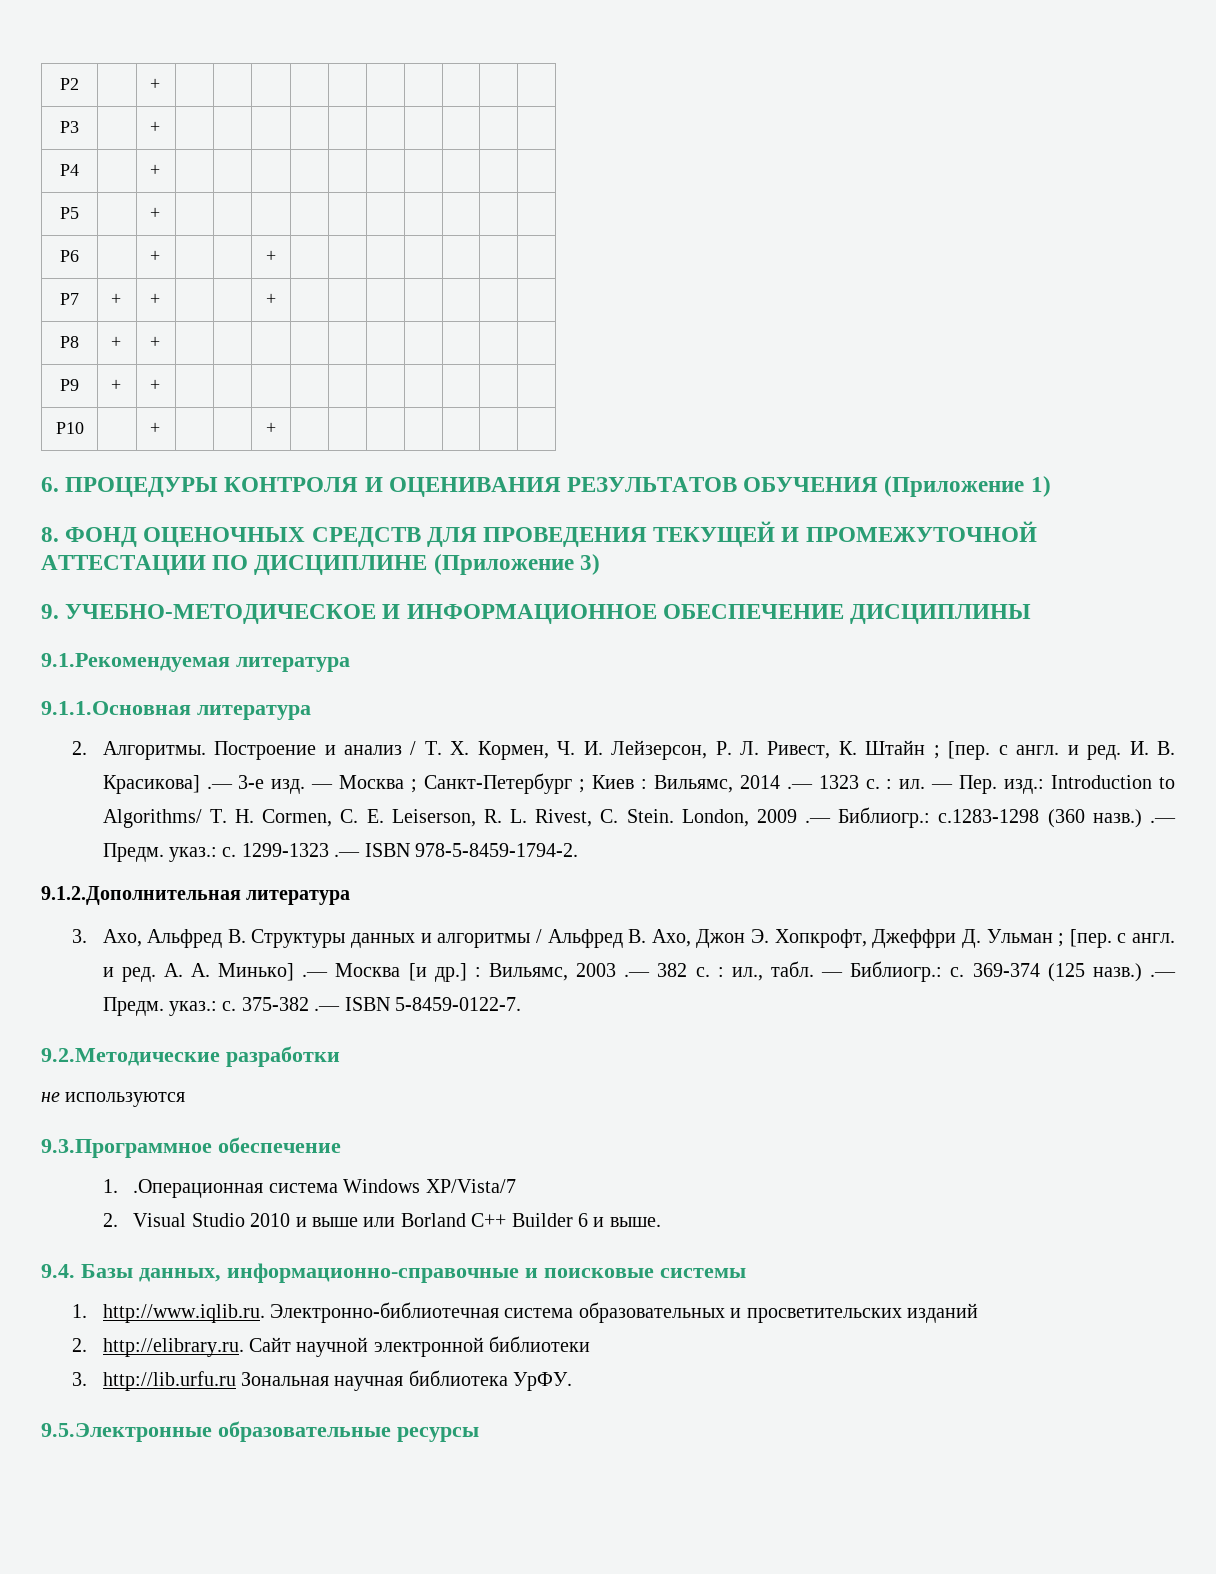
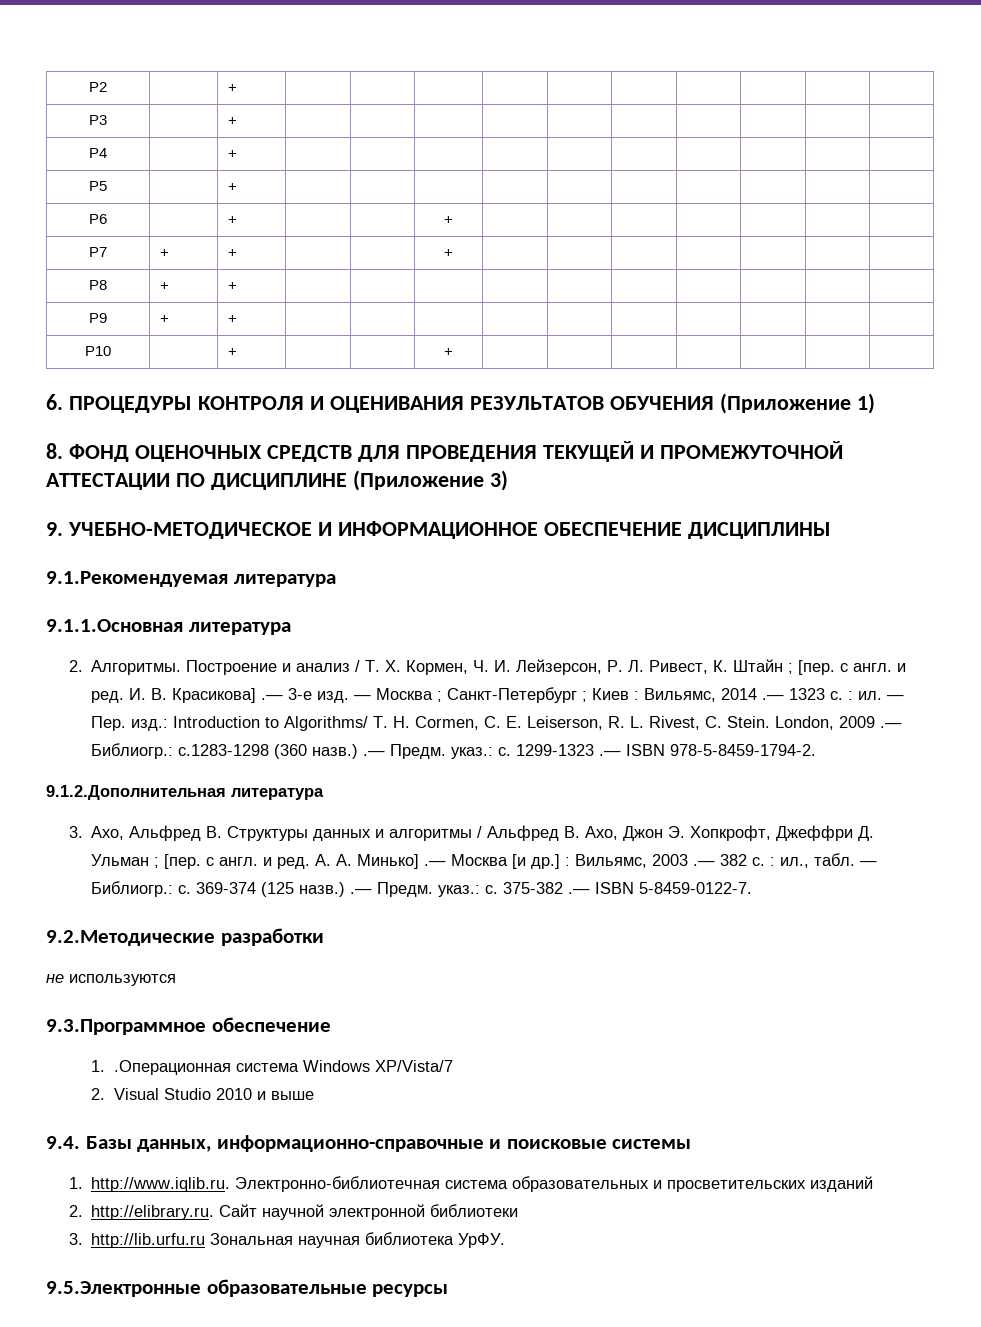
- 2. Visual Studio 2010 и выше или Borland C++ Builder 6 и выше.
+ 2. Visual Studio 2010 и выше

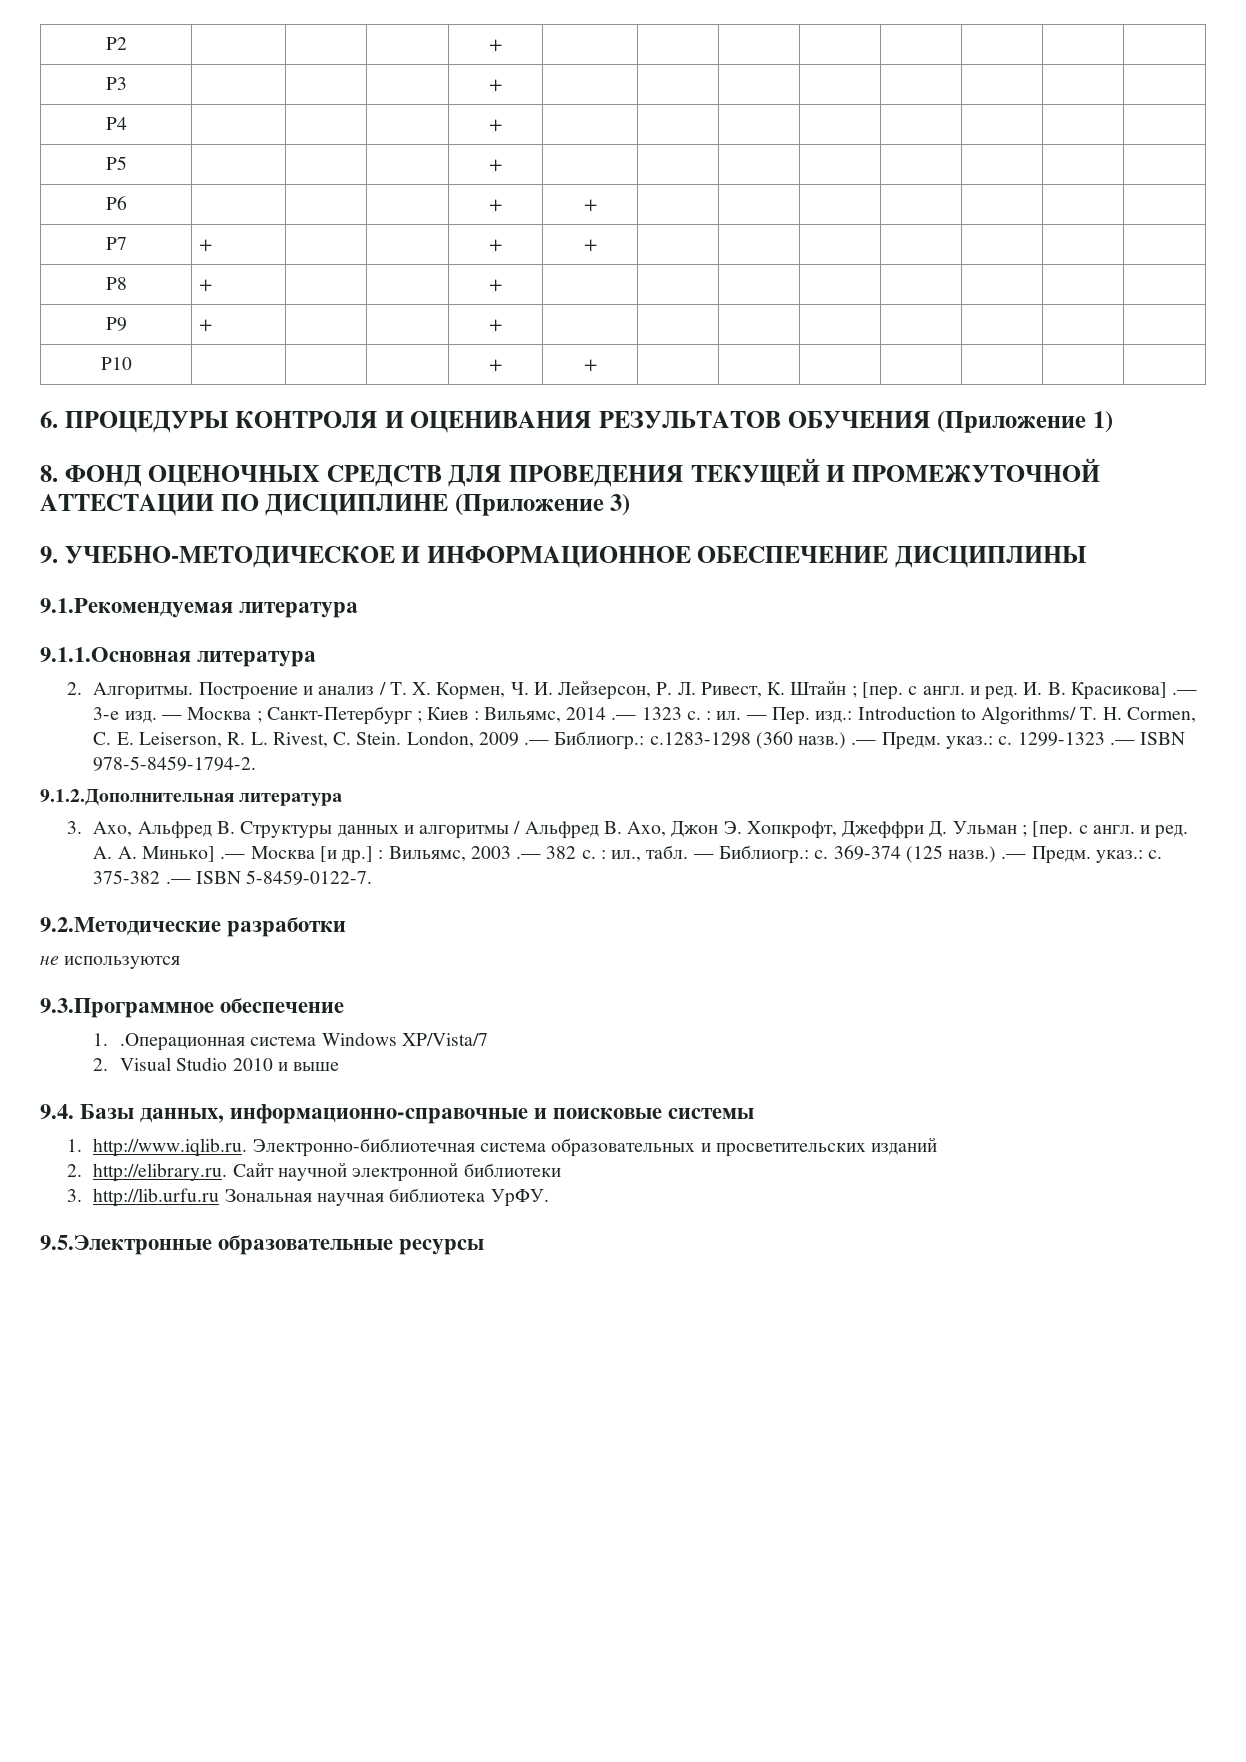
- Р2 | | + | | | | | | | | | |
+ Р2 | | | | + | | | | | | | |
- Р3 | | + | | | | | | | | | |
+ Р3 | | | | + | | | | | | | |
- Р4 | | + | | | | | | | | | |
+ Р4 | | | | + | | | | | | | |
- Р5 | | + | | | | | | | | | |
+ Р5 | | | | + | | | | | | | |
- Р6 | | + | | | + | | | | | | |
+ Р6 | | | | + | + | | | | | | |
- Р7 | + | + | | | + | | | | | | |
+ Р7 | + | | | + | + | | | | | | |
- Р8 | + | + | | | | | | | | | |
+ Р8 | + | | | + | | | | | | | |
- Р9 | + | + | | | | | | | | | |
+ Р9 | + | | | + | | | | | | | |
- Р10 | | + | | | + | | | | | | |
+ Р10 | | | | + | + | | | | | | |

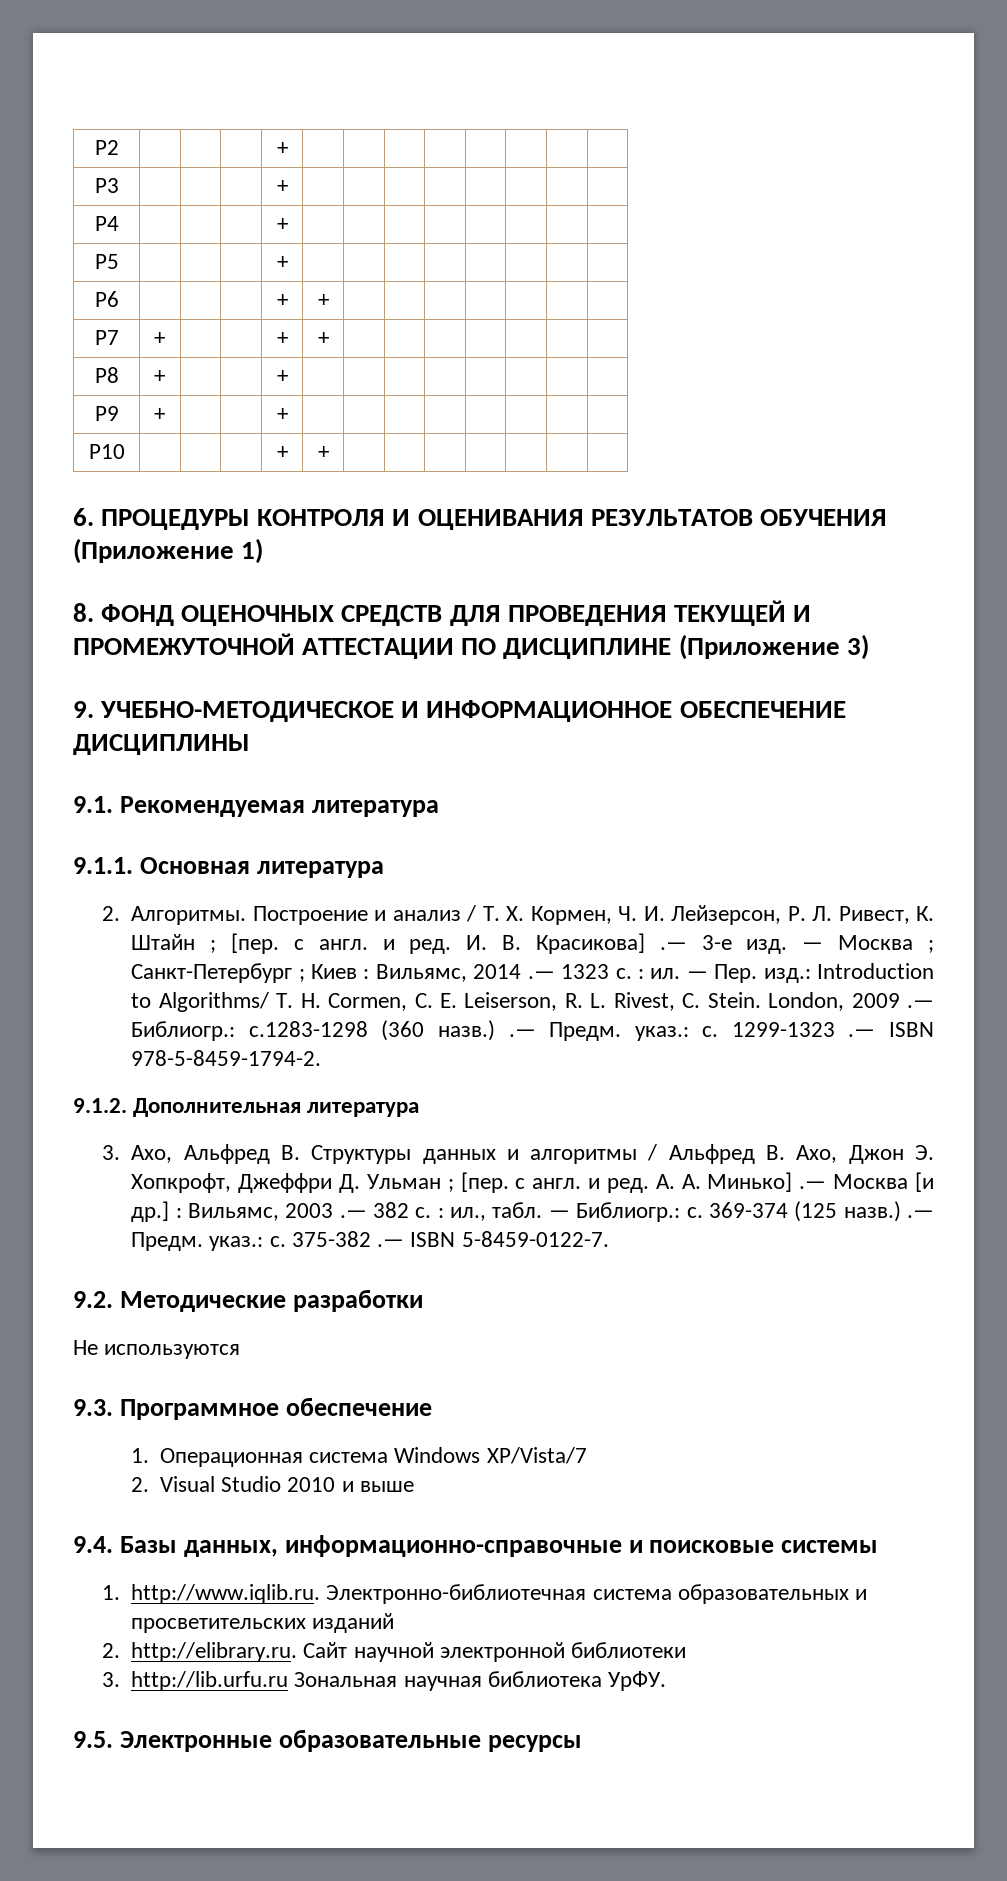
- 9.1.Рекомендуемая литература
- 9.1.1.Основная литература
+ 9.1. Рекомендуемая литература
+ 9.1.1. Основная литература
- 9.1.2.Дополнительная литература
+ 9.1.2. Дополнительная литература
- 9.2.Методические разработки
+ 9.2. Методические разработки
- не используются
+ Не используются
- 9.3.Программное обеспечение
+ 9.3. Программное обеспечение
- 1. .Операционная система Windows XP/Vista/7
+ 1. Операционная система Windows XP/Vista/7
- 9.5.Электронные образовательные ресурсы
+ 9.5. Электронные образовательные ресурсы

